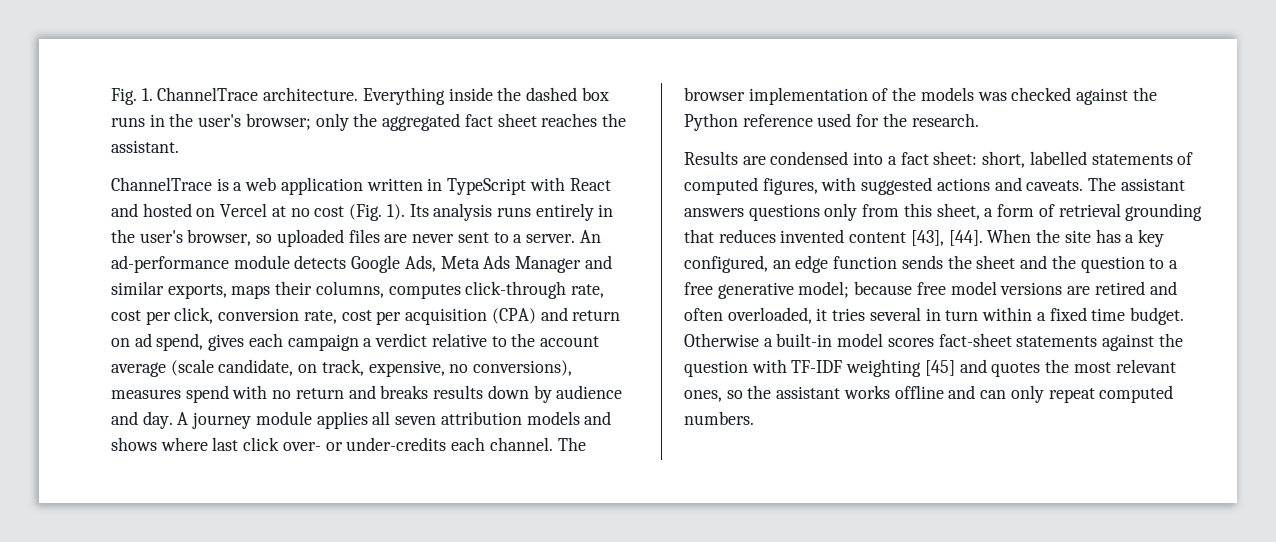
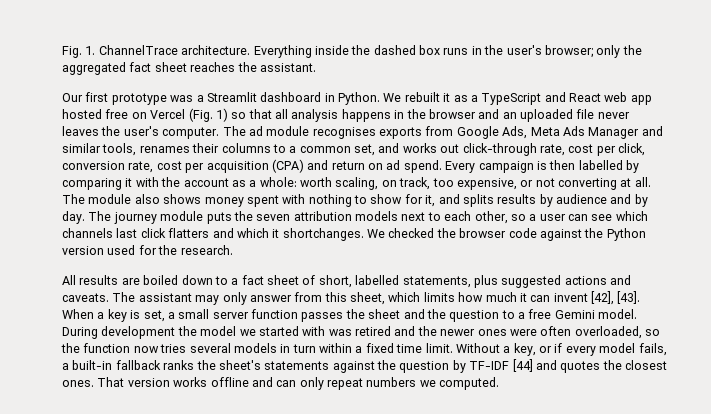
- ChannelTrace is a web application written in TypeScript with React and hosted on Vercel at no cost (Fig. 1). Its analysis runs entirely in the user's browser, so uploaded files are never sent to a server. An ad-performance module detects Google Ads, Meta Ads Manager and similar exports, maps their columns, computes click-through rate, cost per click, conversion rate, cost per acquisition (CPA) and return on ad spend, gives each campaign a verdict relative to the account average (scale candidate, on track, expensive, no conversions), measures spend with no return and breaks results down by audience and day. A journey module applies all seven attribution models and shows where last click over- or under-credits each channel. The browser implementation of the models was checked against the Python reference used for the research.
+ Our first prototype was a Streamlit dashboard in Python. We rebuilt it as a TypeScript and React web app hosted free on Vercel (Fig. 1) so that all analysis happens in the browser and an uploaded file never leaves the user's computer. The ad module recognises exports from Google Ads, Meta Ads Manager and similar tools, renames their columns to a common set, and works out click-through rate, cost per click, conversion rate, cost per acquisition (CPA) and return on ad spend. Every campaign is then labelled by comparing it with the account as a whole: worth scaling, on track, too expensive, or not converting at all. The module also shows money spent with nothing to show for it, and splits results by audience and by day. The journey module puts the seven attribution models next to each other, so a user can see which channels last click flatters and which it shortchanges. We checked the browser code against the Python version used for the research.
- Results are condensed into a fact sheet: short, labelled statements of computed figures, with suggested actions and caveats.
+ All results are boiled down to a fact sheet of short, labelled statements, plus suggested actions and caveats.
- The assistant answers questions only from this sheet, a form of retrieval grounding that reduces invented content [43], [44]. When the site has a key configured, an edge function sends the sheet and the question to a free generative model; because free model versions are retired and often overloaded, it tries several in turn within a fixed time budget. Otherwise a built-in model scores fact-sheet statements against the question with TF-IDF weighting [45] and quotes the most relevant ones, so the assistant works offline and can only repeat computed numbers.
+ The assistant may only answer from this sheet, which limits how much it can invent [42], [43]. When a key is set, a small server function passes the sheet and the question to a free Gemini model. During development the model we started with was retired and the newer ones were often overloaded, so the function now tries several models in turn within a fixed time limit. Without a key, or if every model fails, a built-in fallback ranks the sheet's statements against the question by TF-IDF [44] and quotes the closest ones. That version works offline and can only repeat numbers we computed.

